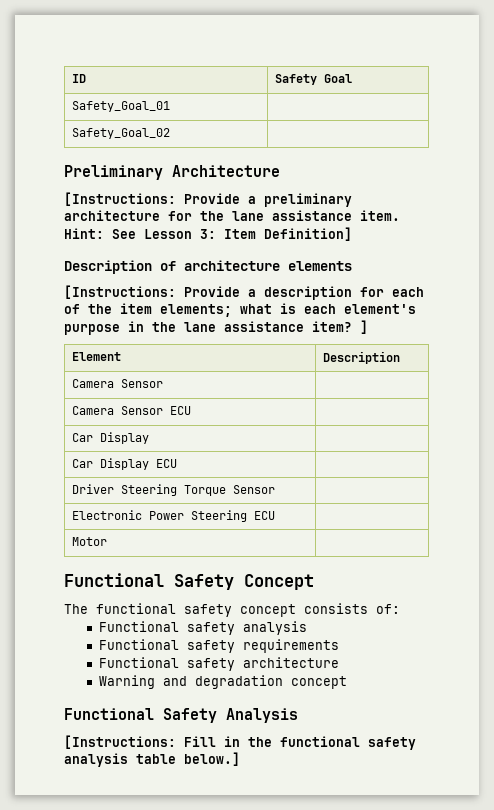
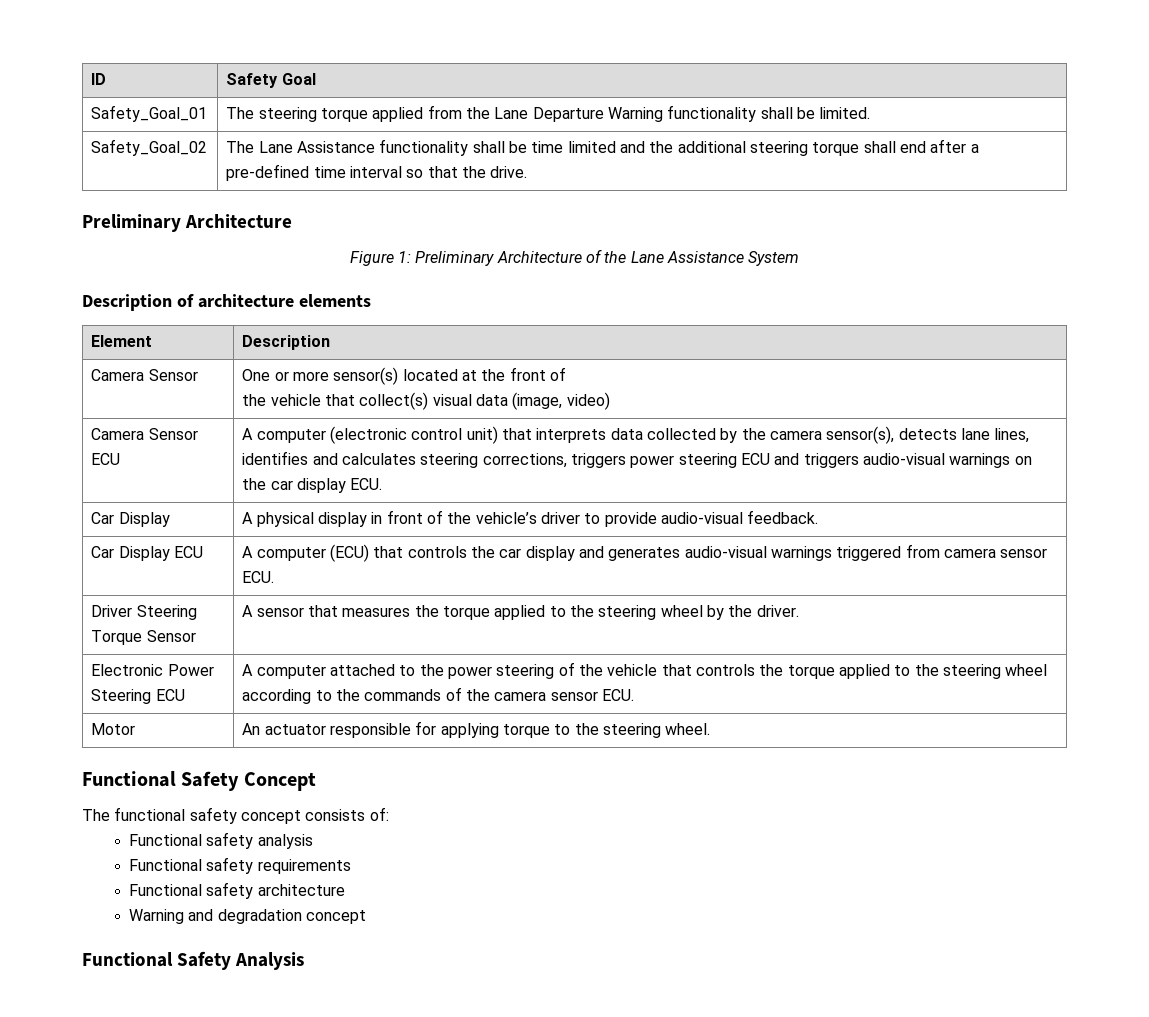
- Safety_Goal_01 |
- Safety_Goal_02 |
+ Safety_Goal_01 | The steering torque applied from the Lane Departure Warning functionality shall be limited.
+ Safety_Goal_02 | The Lane Assistance functionality shall be time limited and the additional steering torque shall end after a pre-defined time interval so that the drive.
  Preliminary Architecture
- [Instructions: Provide a preliminary architecture for the lane assistance item. Hint: See Lesson 3: Item Definition]
+ Figure 1: Preliminary Architecture of the Lane Assistance System
  Description of architecture elements
- [Instructions: Provide a description for each of the item elements; what is each element's purpose in the lane assistance item? ]
  Element | Description
- Camera Sensor |
- Camera Sensor ECU |
- Car Display |
- Car Display ECU |
- Driver Steering Torque Sensor |
- Electronic Power Steering ECU |
- Motor |
+ Camera Sensor | One or more sensor(s) located at the front of
+ the vehicle that collect(s) visual data (image, video)
+ Camera Sensor ECU | A computer (electronic control unit) that interprets data collected by the camera sensor(s), detects lane lines, identifies and calculates steering corrections, triggers power steering ECU and triggers audio-visual warnings on the car display ECU.
+ Car Display | A physical display in front of the vehicle’s driver to provide audio-visual feedback.
+ Car Display ECU | A computer (ECU) that controls the car display and generates audio-visual warnings triggered from camera sensor ECU.
+ Driver Steering Torque Sensor | A sensor that measures the torque applied to the steering wheel by the driver.
+ Electronic Power Steering ECU | A computer attached to the power steering of the vehicle that controls the torque applied to the steering wheel according to the commands of the camera sensor ECU.
+ Motor | An actuator responsible for applying torque to the steering wheel.
- [Instructions: Fill in the functional safety analysis table below.]

